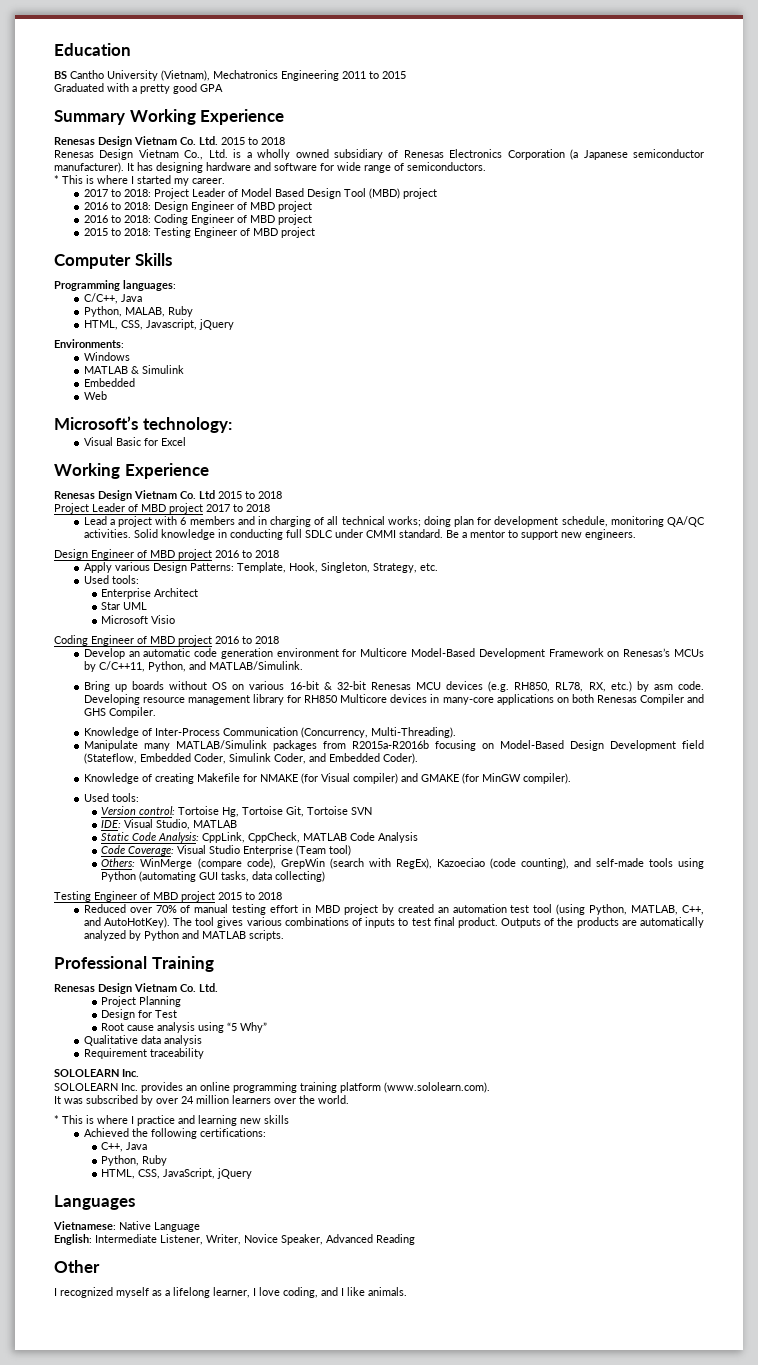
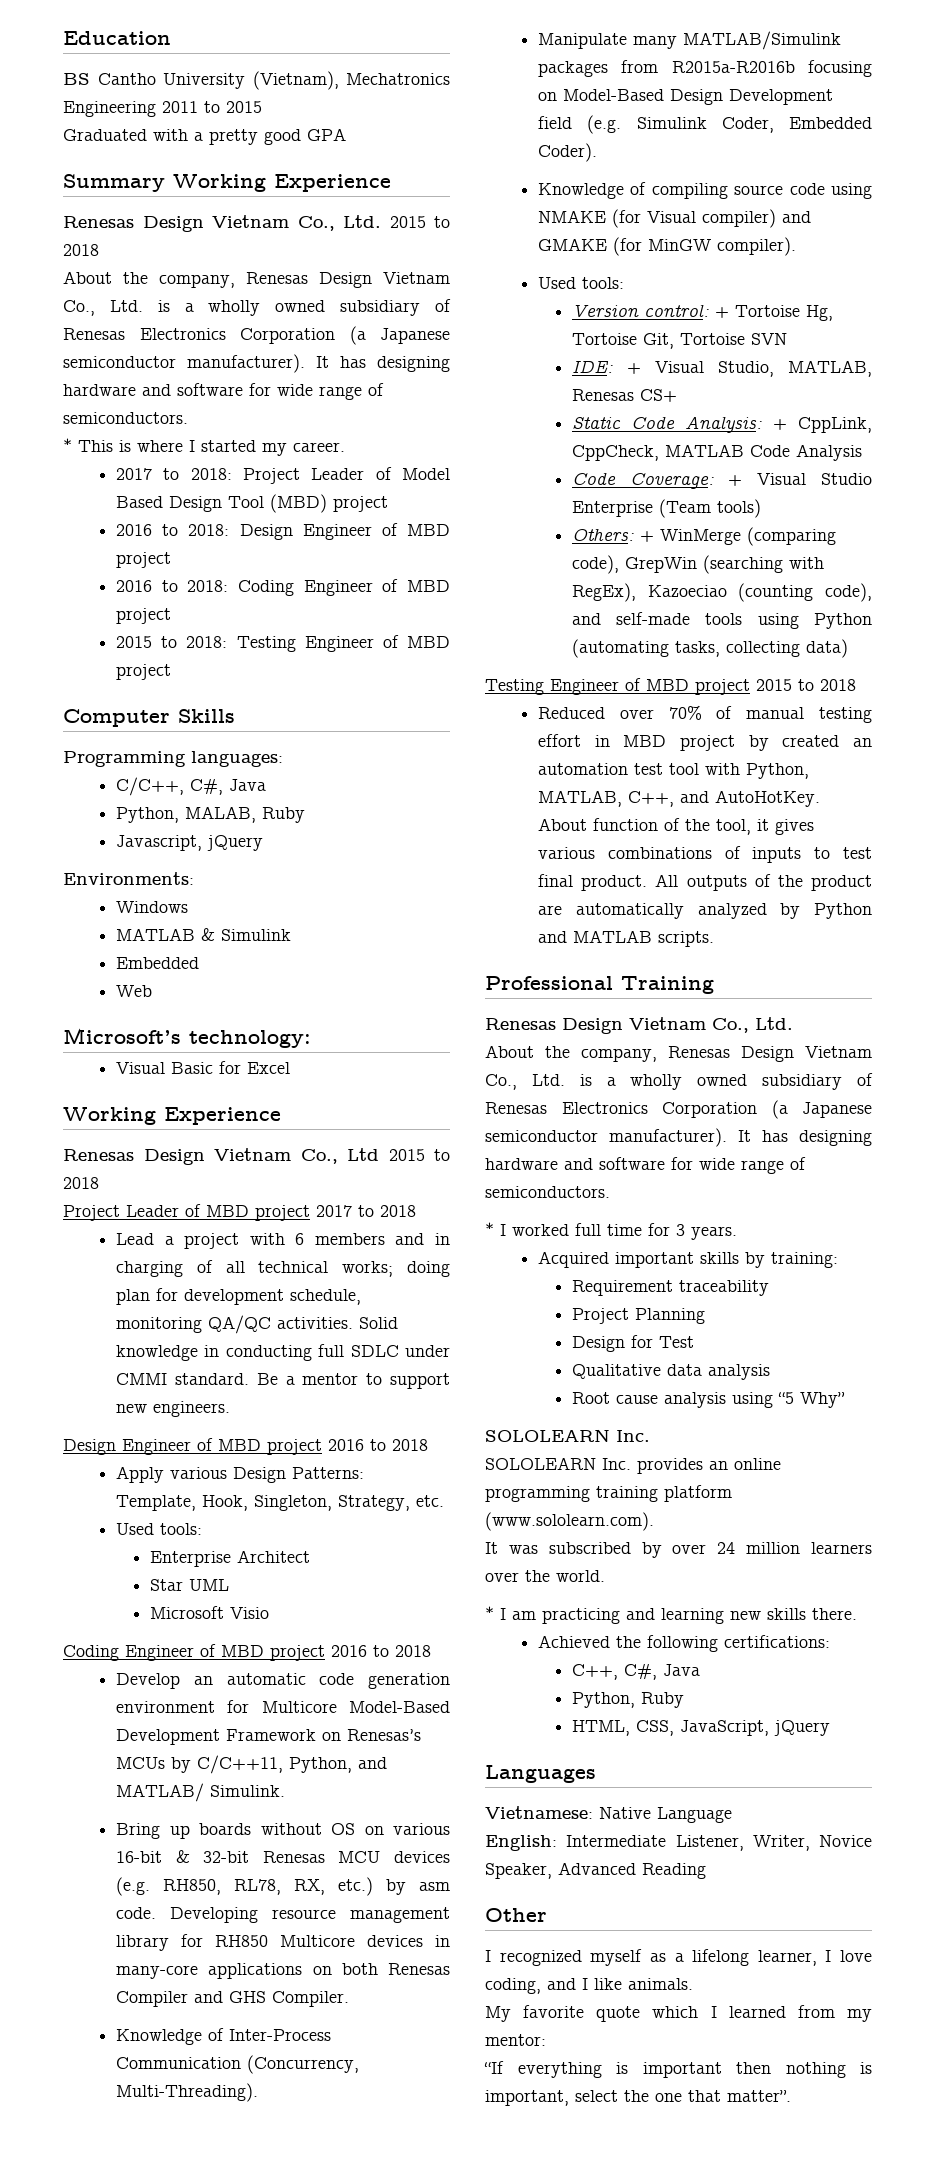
- Renesas Design Vietnam Co. Ltd. 2015 to 2018
- Renesas Design Vietnam Co., Ltd. is a wholly owned subsidiary of Renesas Electronics Corporation (a Japanese semiconductor manufacturer).
+ Renesas Design Vietnam Co., Ltd. 2015 to 2018
+ About the company, Renesas Design Vietnam Co., Ltd. is a wholly owned subsidiary of Renesas Electronics Corporation (a Japanese semiconductor manufacturer).
- C/C++, Java
+ C/C++, C#, Java
- HTML, CSS, Javascript, jQuery
+ Javascript, jQuery
- Renesas Design Vietnam Co. Ltd 2015 to 2018
+ Renesas Design Vietnam Co., Ltd 2015 to 2018
- Develop an automatic code generation environment for Multicore Model-Based Development Framework on Renesas’s MCUs by C/C++11, Python, and MATLAB/Simulink.
+ Develop an automatic code generation environment for Multicore Model-Based Development Framework on Renesas’s MCUs by C/C++11, Python, and MATLAB/ Simulink.
- Manipulate many MATLAB/Simulink packages from R2015a-R2016b focusing on Model-Based Design Development field (Stateflow, Embedded Coder, Simulink Coder, and Embedded Coder).
+ Manipulate many MATLAB/Simulink packages from R2015a-R2016b focusing on Model-Based Design Development field (e.g. Simulink Coder, Embedded Coder).
- Knowledge of creating Makefile for NMAKE (for Visual compiler) and GMAKE (for MinGW compiler).
+ Knowledge of compiling source code using NMAKE (for Visual compiler) and GMAKE (for MinGW compiler).
- Version control: Tortoise Hg, Tortoise Git, Tortoise SVN
+ Version control: + Tortoise Hg, Tortoise Git, Tortoise SVN
- IDE: Visual Studio, MATLAB
+ IDE: + Visual Studio, MATLAB, Renesas CS+
- Static Code Analysis: CppLink, CppCheck, MATLAB Code Analysis
+ Static Code Analysis: + CppLink, CppCheck, MATLAB Code Analysis
- Code Coverage: Visual Studio Enterprise (Team tool)
+ Code Coverage: + Visual Studio Enterprise (Team tools)
- Others: WinMerge (compare code), GrepWin (search with RegEx), Kazoeciao (code counting), and self-made tools using Python (automating GUI tasks, data collecting)
+ Others: + WinMerge (comparing code), GrepWin (searching with RegEx), Kazoeciao (counting code), and self-made tools using Python (automating tasks, collecting data)
- Reduced over 70% of manual testing effort in MBD project by created an automation test tool (using Python, MATLAB, C++, and AutoHotKey). The tool gives various combinations of inputs to test final product.
+ Reduced over 70% of manual testing effort in MBD project by created an automation test tool with Python, MATLAB, C++, and AutoHotKey. About function of the tool, it gives various combinations of inputs to test final product.
- Outputs of the products are automatically analyzed by Python and MATLAB scripts.
+ All outputs of the product are automatically analyzed by Python and MATLAB scripts.
  Professional Training
- Renesas Design Vietnam Co. Ltd.
+ Renesas Design Vietnam Co., Ltd.
+ About the company, Renesas Design Vietnam Co., Ltd. is a wholly owned subsidiary of Renesas Electronics Corporation (a Japanese semiconductor manufacturer). It has designing hardware and software for wide range of semiconductors.
+ * I worked full time for 3 years.
+ Acquired important skills by training:
+ Requirement traceability
+ Qualitative data analysis
- Qualitative data analysis
- Requirement traceability
- * This is where I practice and learning new skills
+ * I am practicing and learning new skills there.
- C++, Java
+ C++, C#, Java
+ My favorite quote which I learned from my mentor:
+ “If everything is important then nothing is important, select the one that matter”.

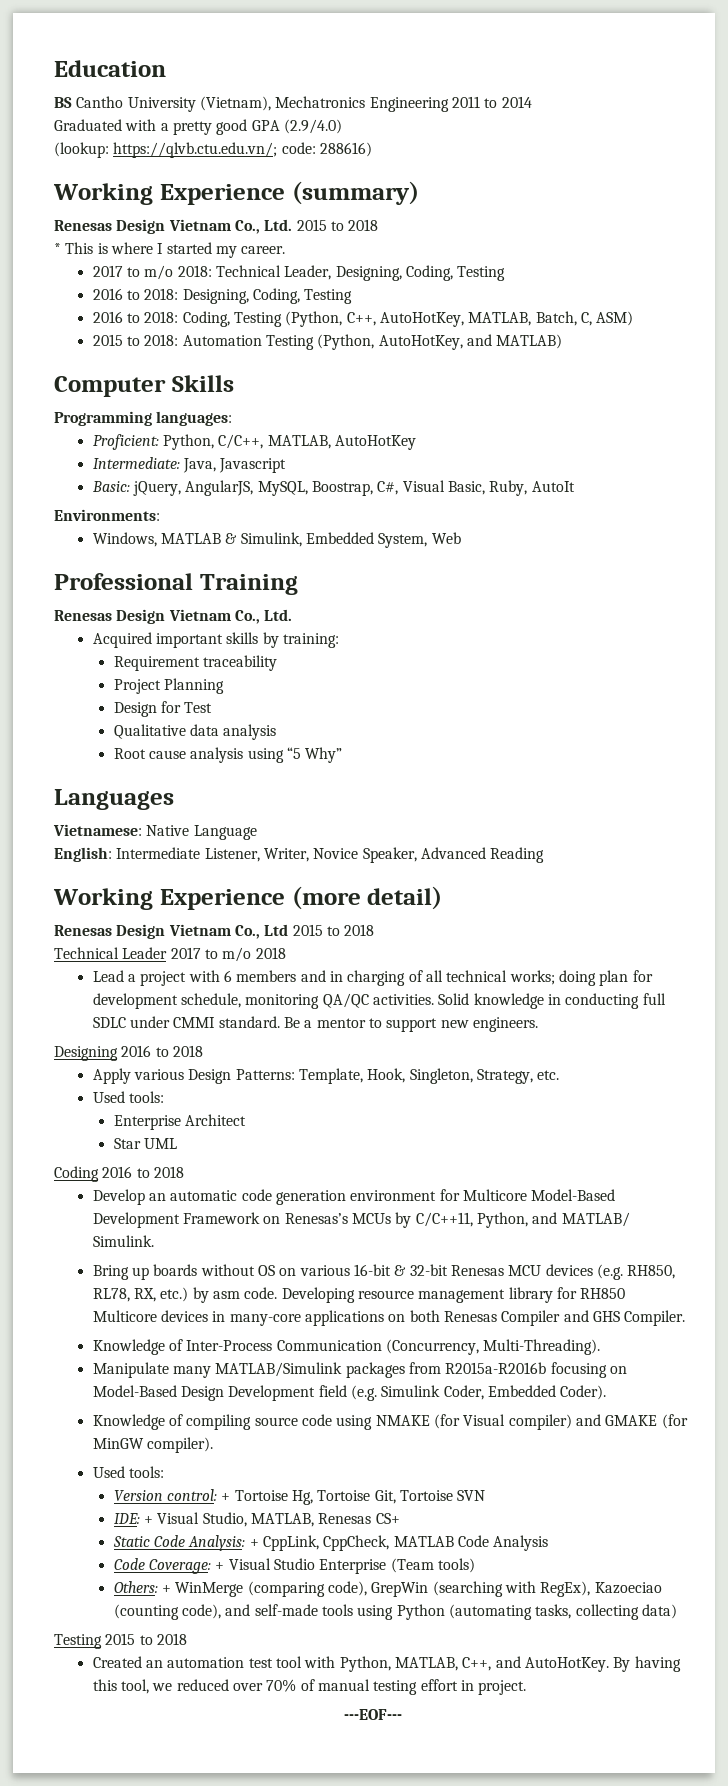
- BS Cantho University (Vietnam), Mechatronics Engineering 2011 to 2015
+ BS Cantho University (Vietnam), Mechatronics Engineering 2011 to 2014
- Graduated with a pretty good GPA
- Summary Working Experience
+ Graduated with a pretty good GPA (2.9/4.0)
+ (lookup: https://qlvb.ctu.edu.vn/; code: 288616)
+ Working Experience (summary)
  Renesas Design Vietnam Co., Ltd. 2015 to 2018
- About the company, Renesas Design Vietnam Co., Ltd. is a wholly owned subsidiary of Renesas Electronics Corporation (a Japanese semiconductor manufacturer). It has designing hardware and software for wide range of semiconductors.
- 2017 to 2018: Project Leader of Model Based Design Tool (MBD) project
- 2016 to 2018: Design Engineer of MBD project
- 2016 to 2018: Coding Engineer of MBD project
- 2015 to 2018: Testing Engineer of MBD project
+ 2017 to m/o 2018: Technical Leader, Designing, Coding, Testing
+ 2016 to 2018: Designing, Coding, Testing
+ 2016 to 2018: Coding, Testing (Python, C++, AutoHotKey, MATLAB, Batch, C, ASM)
+ 2015 to 2018: Automation Testing (Python, AutoHotKey, and MATLAB)
  Computer Skills
  Programming languages:
- C/C++, C#, Java
- Python, MALAB, Ruby
- Javascript, jQuery
+ Proficient: Python, C/C++, MATLAB, AutoHotKey
+ Intermediate: Java, Javascript
+ Basic: jQuery, AngularJS, MySQL, Boostrap, C#, Visual Basic, Ruby, AutoIt
- Windows
- MATLAB & Simulink
- Embedded
- Web
+ Windows, MATLAB & Simulink, Embedded System, Web
- Microsoft’s technology:
- Visual Basic for Excel
- Working Experience
+ Professional Training
+ Renesas Design Vietnam Co., Ltd.
+ Acquired important skills by training:
+ Requirement traceability
+ Project Planning
+ Design for Test
+ Qualitative data analysis
+ Root cause analysis using “5 Why”
+ Languages
+ Vietnamese: Native Language
+ English: Intermediate Listener, Writer, Novice Speaker, Advanced Reading
+ Working Experience (more detail)
- Project Leader of MBD project 2017 to 2018
+ Technical Leader 2017 to m/o 2018
- Design Engineer of MBD project 2016 to 2018
+ Designing 2016 to 2018
- Microsoft Visio
- Coding Engineer of MBD project 2016 to 2018
+ Coding 2016 to 2018
- Testing Engineer of MBD project 2015 to 2018
- Reduced over 70% of manual testing effort in MBD project by created an automation test tool with Python, MATLAB, C++, and AutoHotKey.
+ Testing 2015 to 2018
+ Created an automation test tool with Python, MATLAB, C++, and AutoHotKey.
- About function of the tool, it gives various combinations of inputs to test final product. All outputs of the product are automatically analyzed by Python and MATLAB scripts.
- Professional Training
- Renesas Design Vietnam Co., Ltd.
- About the company, Renesas Design Vietnam Co., Ltd. is a wholly owned subsidiary of Renesas Electronics Corporation (a Japanese semiconductor manufacturer). It has designing hardware and software for wide range of semiconductors.
- * I worked full time for 3 years.
- Acquired important skills by training:
- Requirement traceability
- Project Planning
- Design for Test
- Qualitative data analysis
- Root cause analysis using “5 Why”
- SOLOLEARN Inc.
- SOLOLEARN Inc. provides an online programming training platform (www.sololearn.com).
- It was subscribed by over 24 million learners over the world.
- * I am practicing and learning new skills there.
- Achieved the following certifications:
- C++, C#, Java
- Python, Ruby
- HTML, CSS, JavaScript, jQuery
- Languages
- Vietnamese: Native Language
- English: Intermediate Listener, Writer, Novice Speaker, Advanced Reading
- Other
- I recognized myself as a lifelong learner, I love coding, and I like animals.
- My favorite quote which I learned from my mentor:
- “If everything is important then nothing is important, select the one that matter”.
+ By having this tool, we reduced over 70% of manual testing effort in project.
+ ---EOF---

